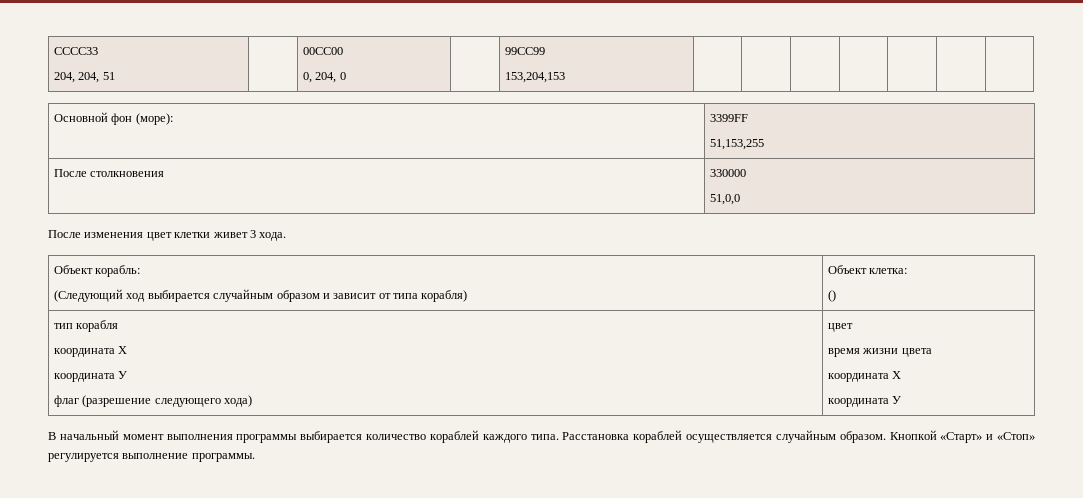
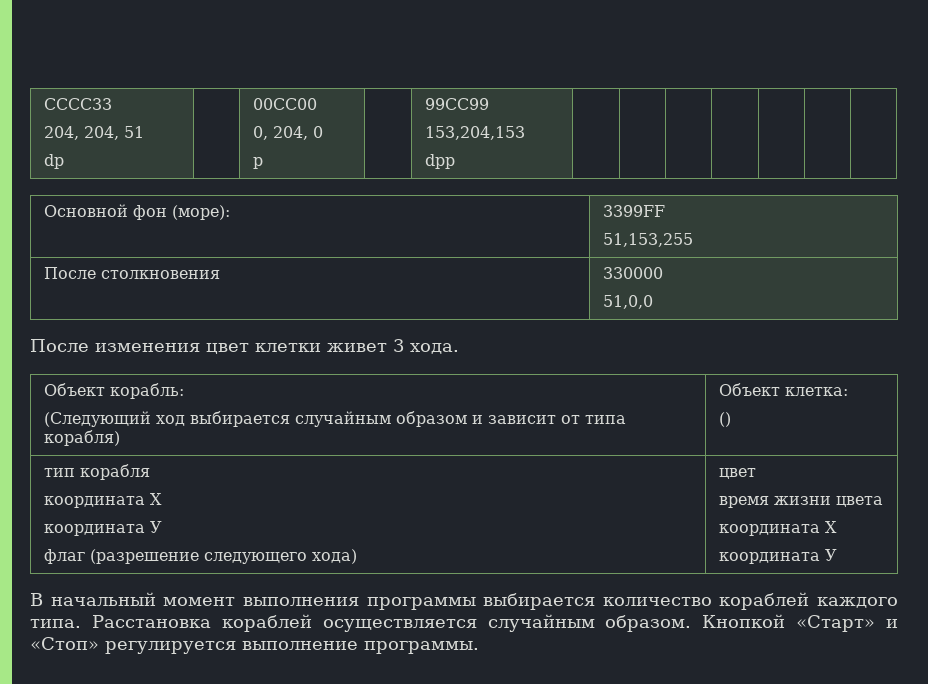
  CCCC33
- 204, 204, 51 | | 00CC00
- 0, 204, 0 | | 99CC99
- 153,204,153 | | | | | | |
+ 204, 204, 51
+ dp | | 00CC00
+ 0, 204, 0
+ p | | 99CC99
+ 153,204,153
+ dpp | | | | | | |

